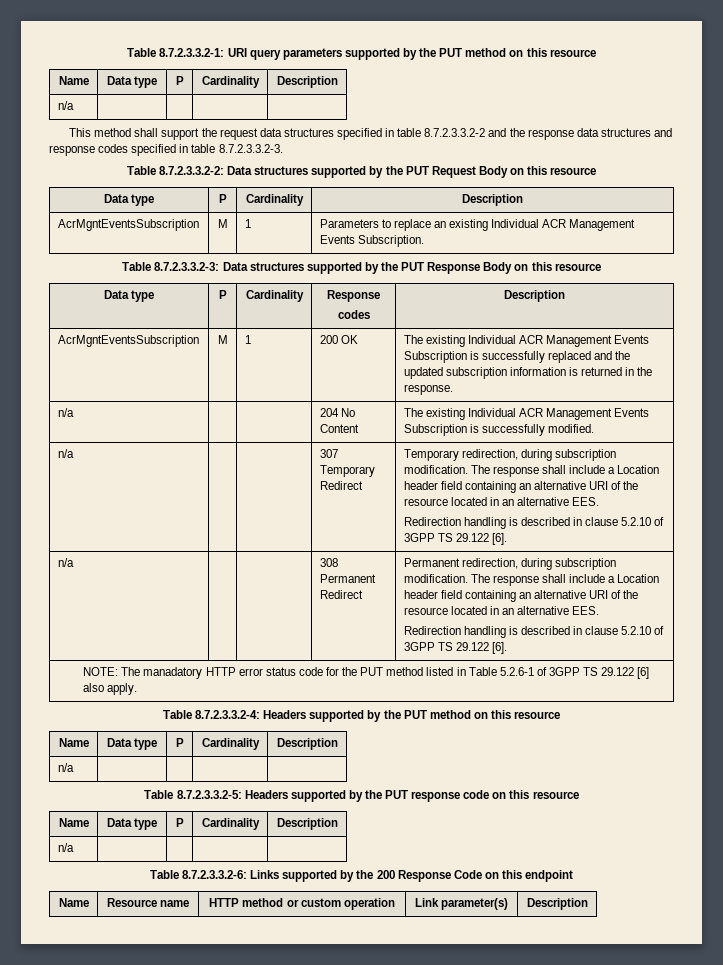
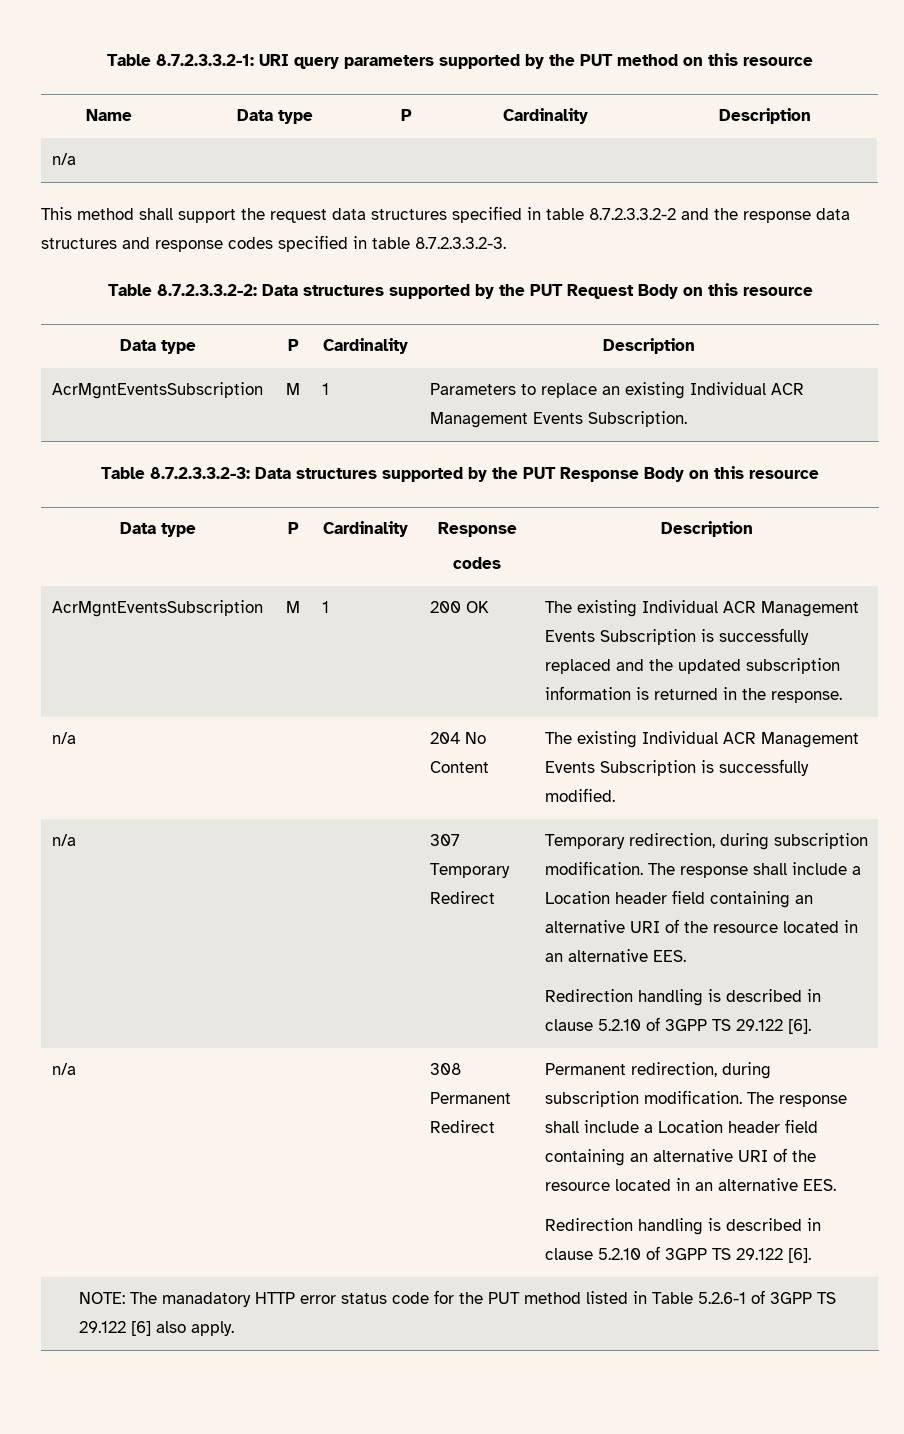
- Table 8.7.2.3.3.2-4: Headers supported by the PUT method on this resource
- Name | Data type | P | Cardinality | Description
- n/a | | | |
- Table 8.7.2.3.3.2-5: Headers supported by the PUT response code on this resource
- Name | Data type | P | Cardinality | Description
- n/a | | | |
- Table 8.7.2.3.3.2-6: Links supported by the 200 Response Code on this endpoint
- Name | Resource name | HTTP method or custom operation | Link parameter(s) | Description

